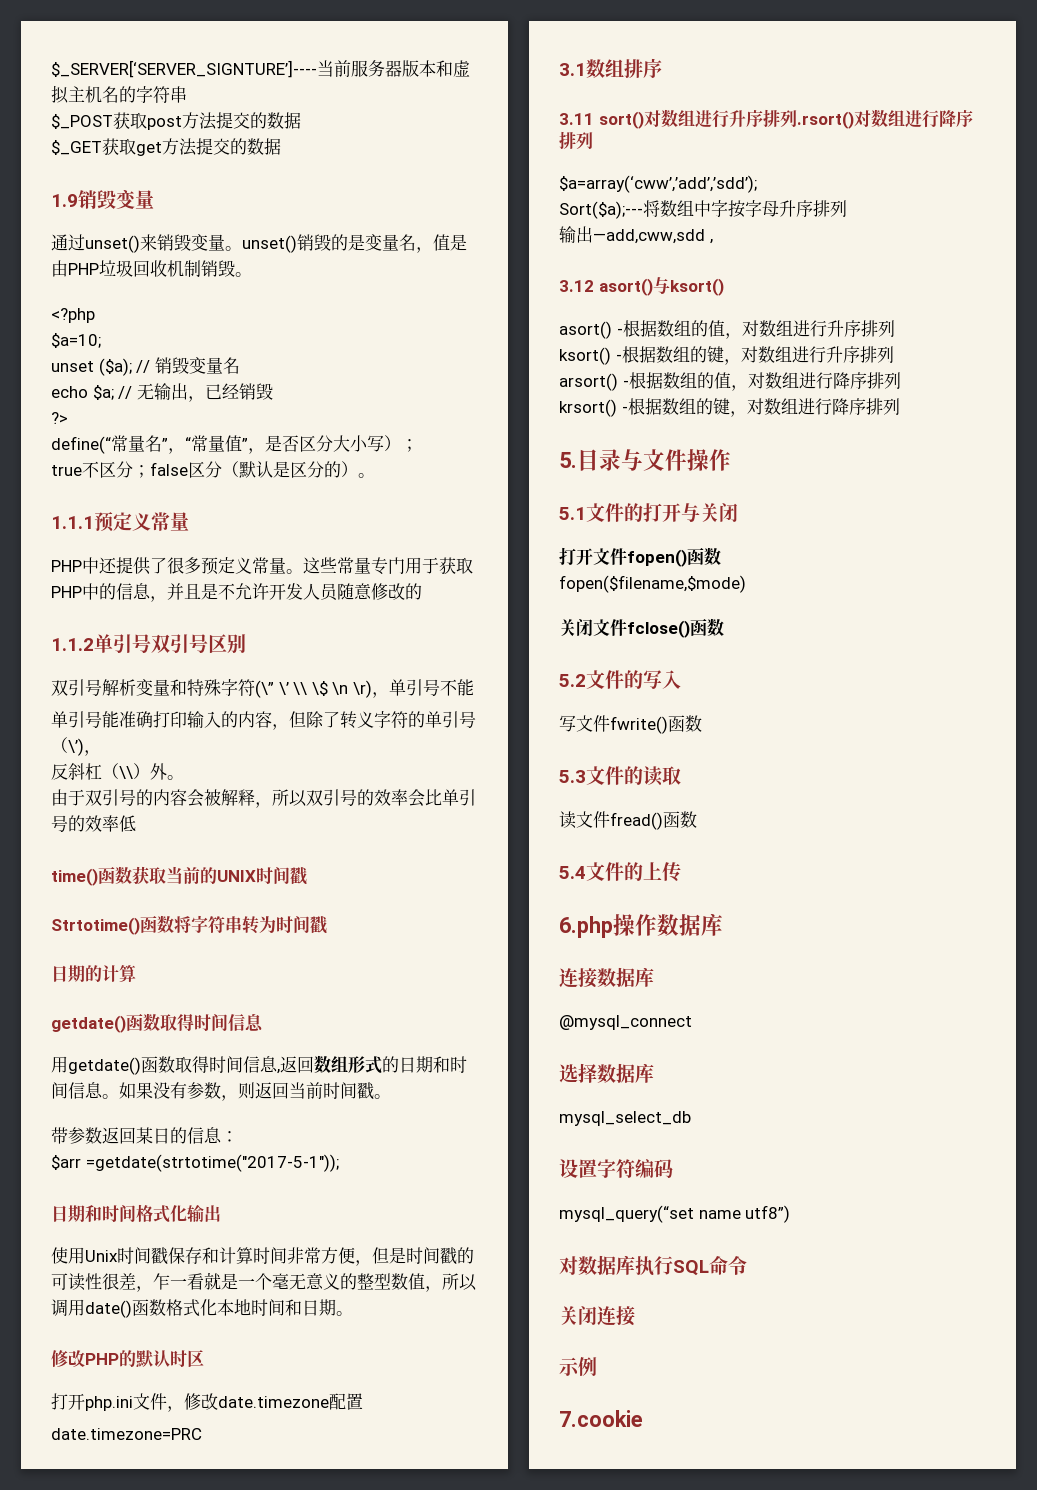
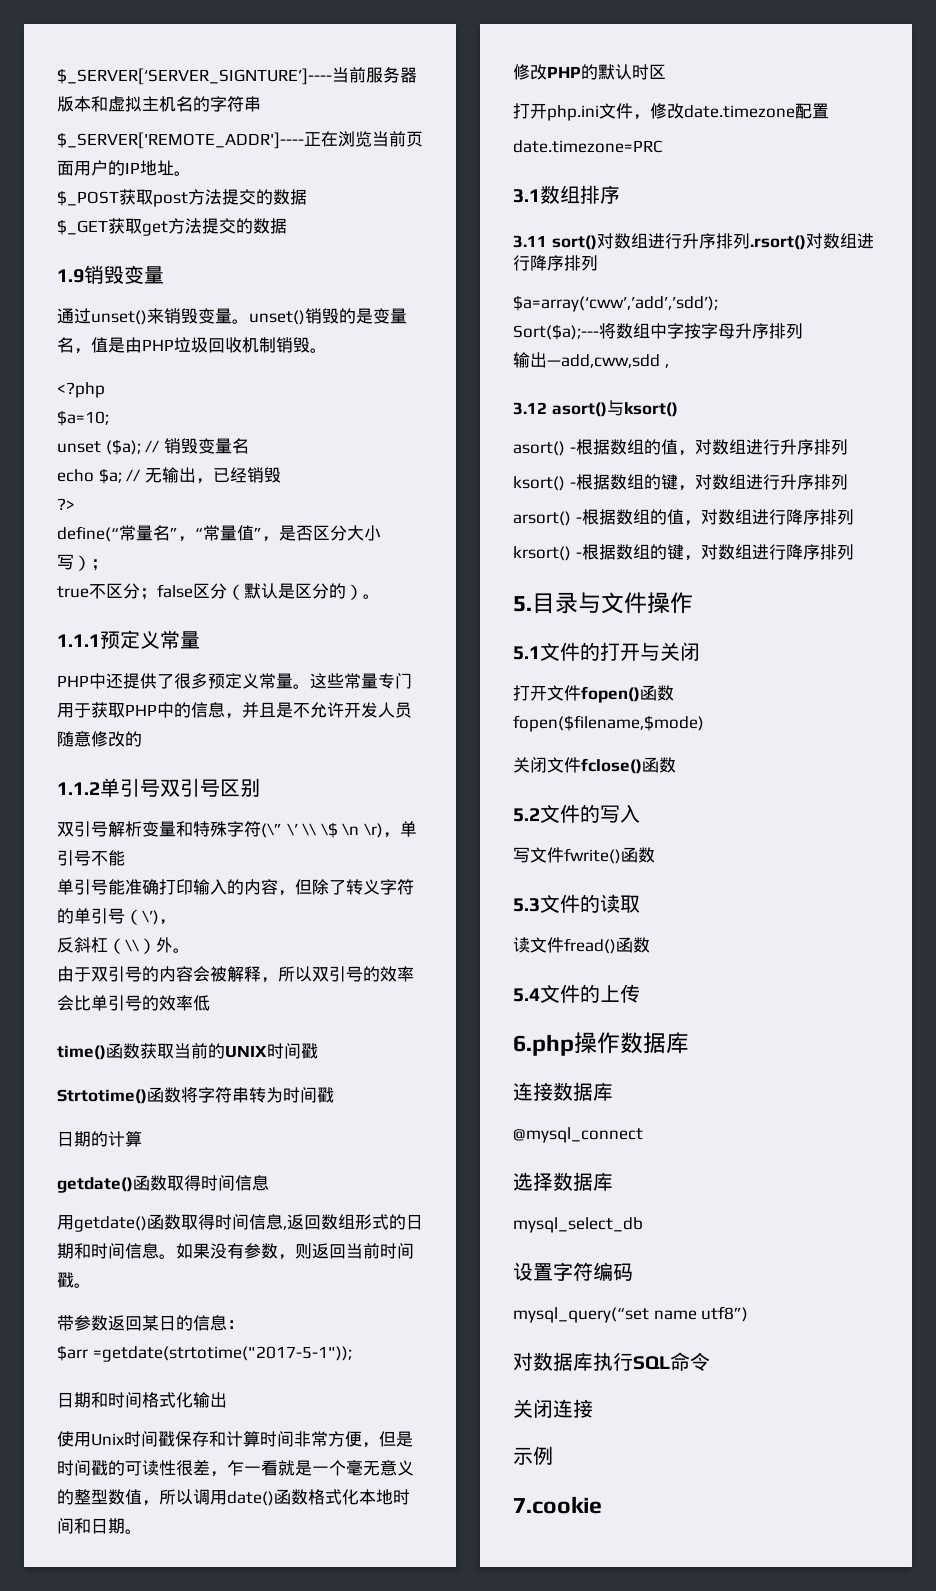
+ $_SERVER['REMOTE_ADDR']----正在浏览当前页面用户的IP地址。

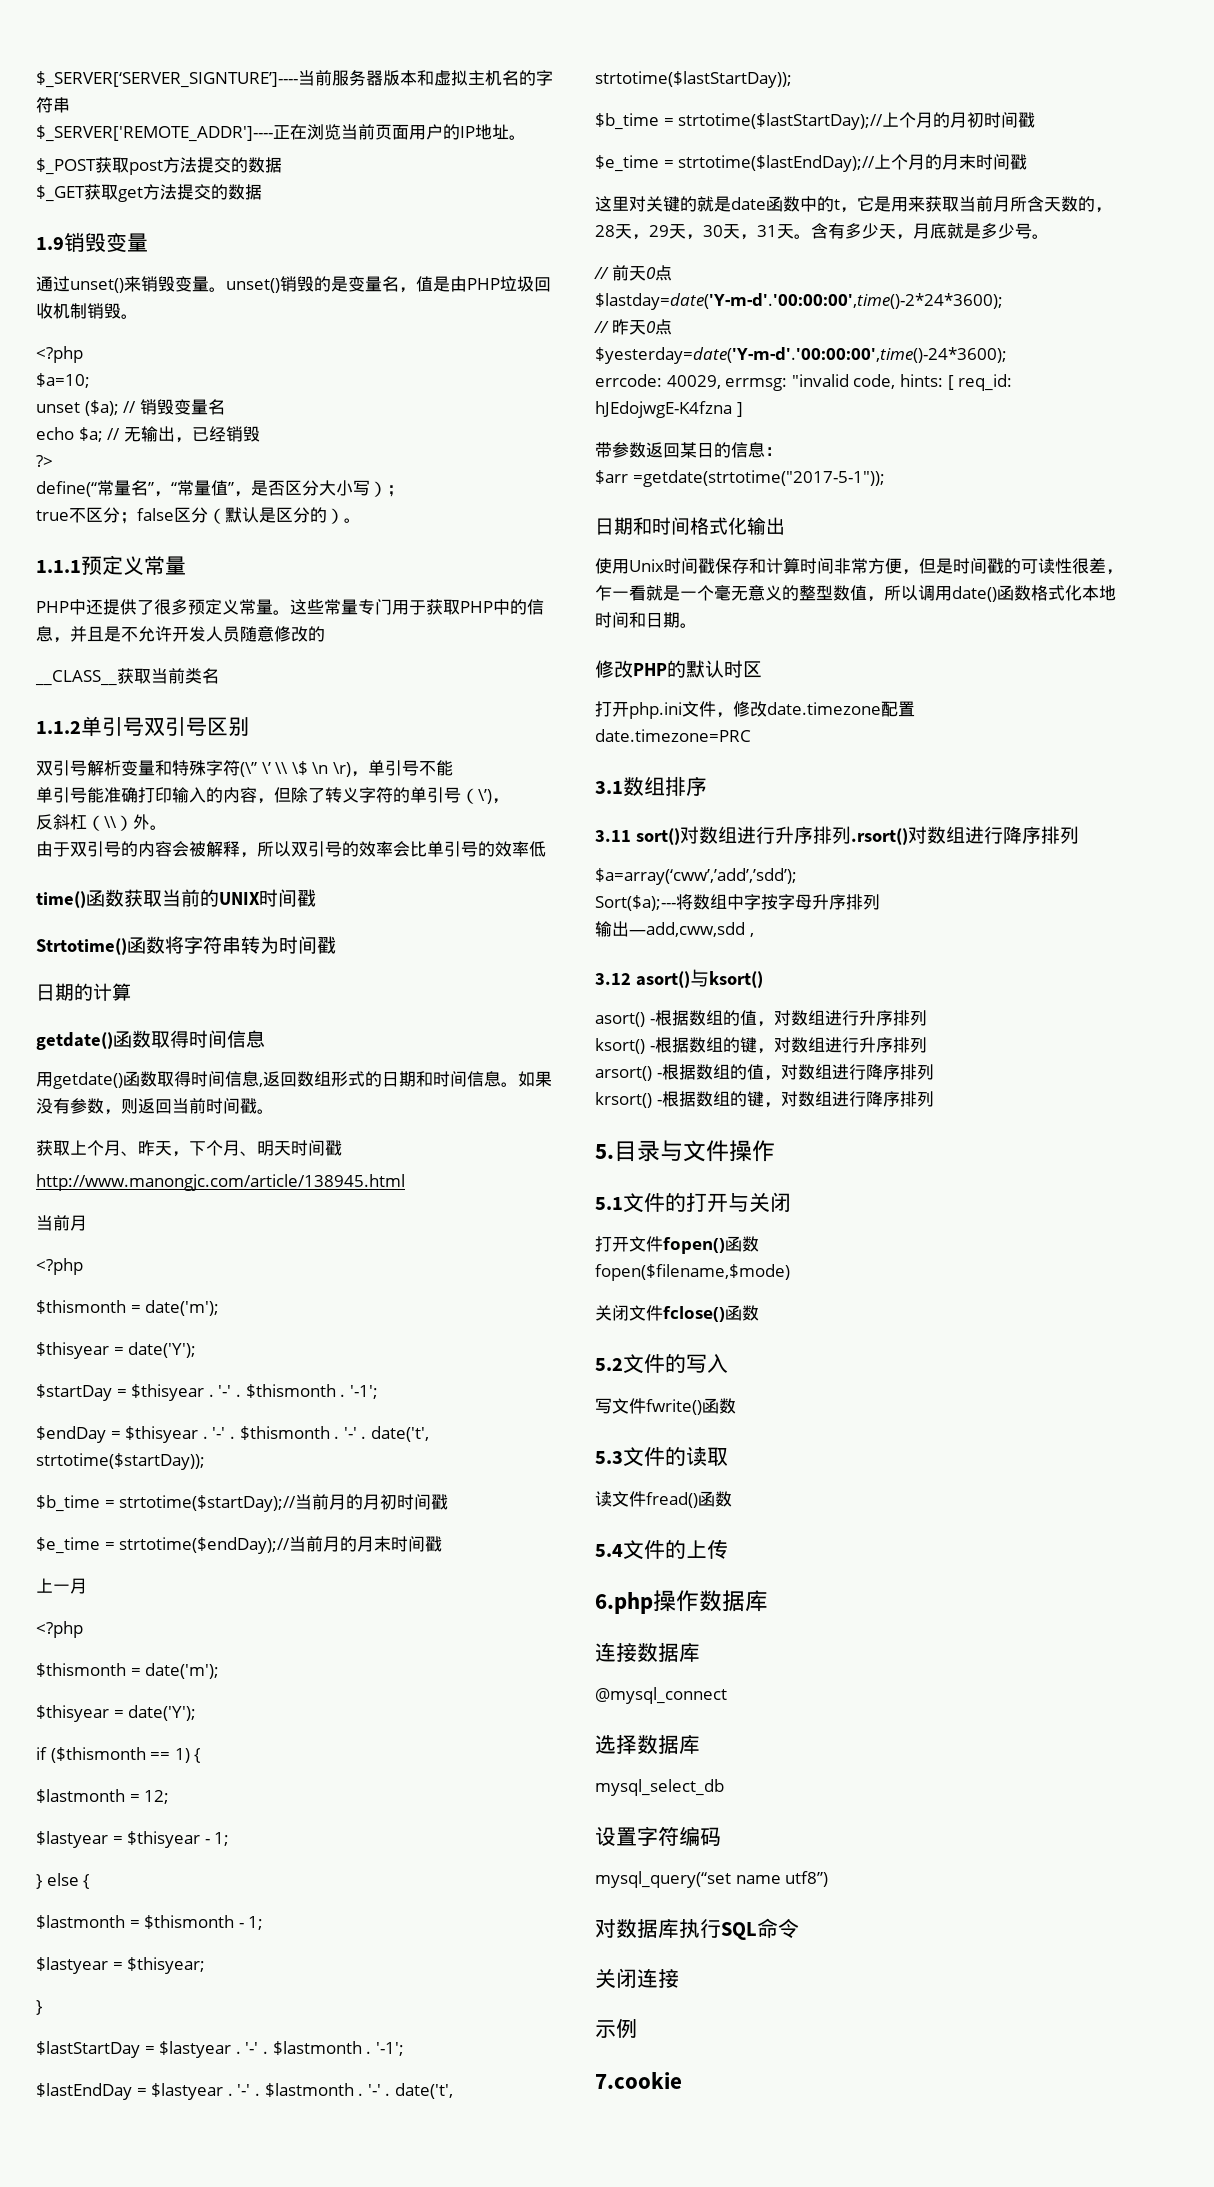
+ __CLASS__获取当前类名
+ 获取上个月、昨天，下个月、明天时间戳
+ http://www.manongjc.com/article/138945.html
+ 当前月
+ <?php
+ $thismonth = date('m');
+ $thisyear = date('Y');
+ $startDay = $thisyear . '-' . $thismonth . '-1';
+ $endDay = $thisyear . '-' . $thismonth . '-' . date('t', strtotime($startDay));
+ $b_time = strtotime($startDay);//当前月的月初时间戳
+ $e_time = strtotime($endDay);//当前月的月末时间戳
+ 上一月
+ <?php
+ $thismonth = date('m');
+ $thisyear = date('Y');
+ if ($thismonth == 1) {
+ $lastmonth = 12;
+ $lastyear = $thisyear - 1;
+ } else {
+ $lastmonth = $thismonth - 1;
+ $lastyear = $thisyear;
+ }
+ $lastStartDay = $lastyear . '-' . $lastmonth . '-1';
+ $lastEndDay = $lastyear . '-' . $lastmonth . '-' . date('t', strtotime($lastStartDay));
+ $b_time = strtotime($lastStartDay);//上个月的月初时间戳
+ $e_time = strtotime($lastEndDay);//上个月的月末时间戳
+ 这里对关键的就是date函数中的t，它是用来获取当前月所含天数的，28天，29天，30天，31天。含有多少天，月底就是多少号。
+ // 前天0点
+ $lastday=date('Y-m-d'.'00:00:00',time()-2*24*3600);
+ // 昨天0点
+ $yesterday=date('Y-m-d'.'00:00:00',time()-24*3600);
+ errcode: 40029, errmsg: "invalid code, hints: [ req_id: hJEdojwgE-K4fzna ]

